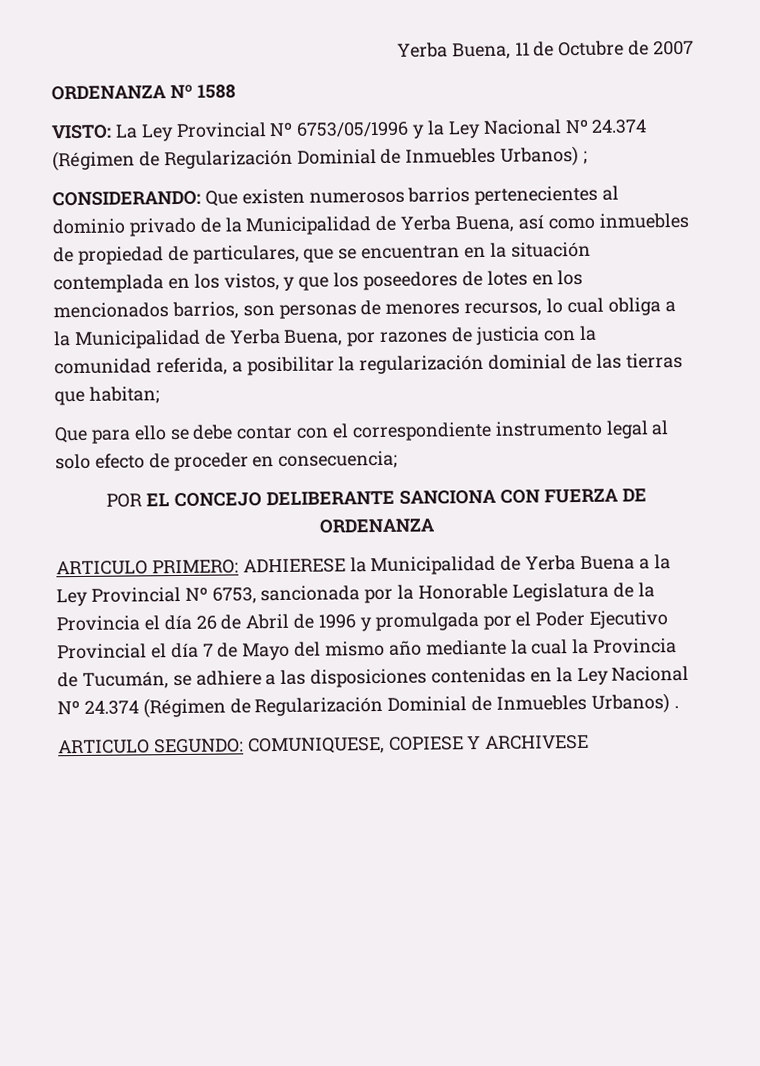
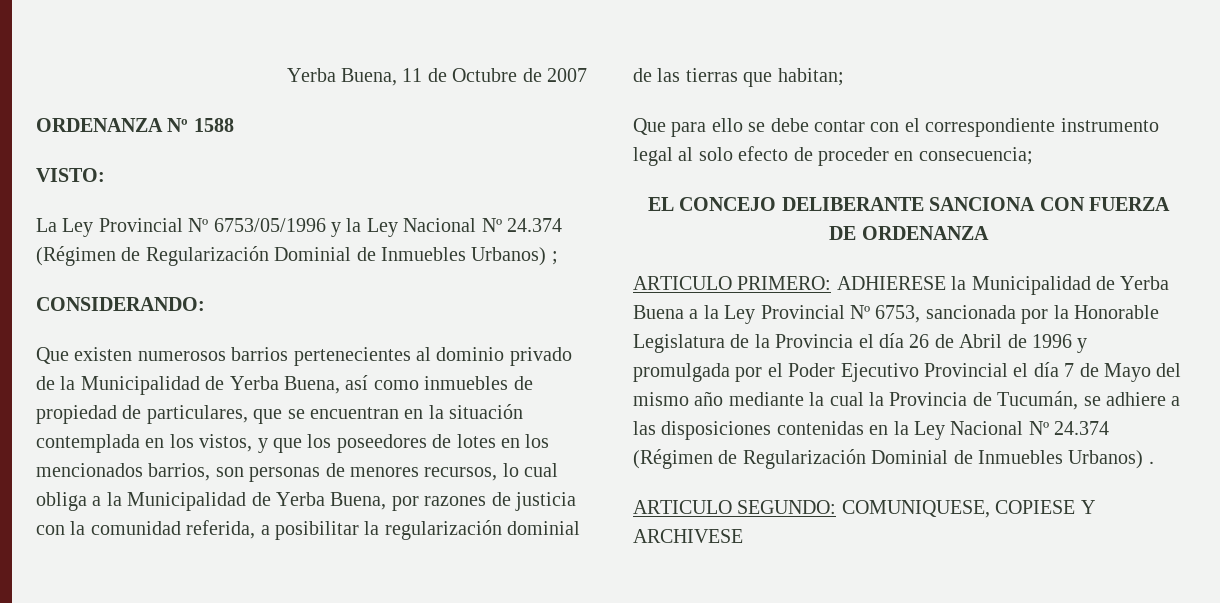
- VISTO: La Ley Provincial Nº 6753/05/1996 y la Ley Nacional Nº 24.374 (Régimen de Regularización Dominial de Inmuebles Urbanos) ;
+ VISTO:
+ La Ley Provincial Nº 6753/05/1996 y la Ley Nacional Nº 24.374 (Régimen de Regularización Dominial de Inmuebles Urbanos) ;
- CONSIDERANDO: Que existen numerosos barrios pertenecientes al dominio privado de la Municipalidad de Yerba Buena, así como inmuebles de propiedad de particulares, que se encuentran en la situación contemplada en los vistos, y que los poseedores de lotes en los mencionados barrios, son personas de menores recursos, lo cual obliga a la Municipalidad de Yerba Buena, por razones de justicia con la comunidad referida, a posibilitar la regularización dominial de las tierras que habitan;
+ CONSIDERANDO:
+ Que existen numerosos barrios pertenecientes al dominio privado de la Municipalidad de Yerba Buena, así como inmuebles de propiedad de particulares, que se encuentran en la situación contemplada en los vistos, y que los poseedores de lotes en los mencionados barrios, son personas de menores recursos, lo cual obliga a la Municipalidad de Yerba Buena, por razones de justicia con la comunidad referida, a posibilitar la regularización dominial de las tierras que habitan;
- POR EL CONCEJO DELIBERANTE SANCIONA CON FUERZA DE ORDENANZA
+ EL CONCEJO DELIBERANTE SANCIONA CON FUERZA DE ORDENANZA

